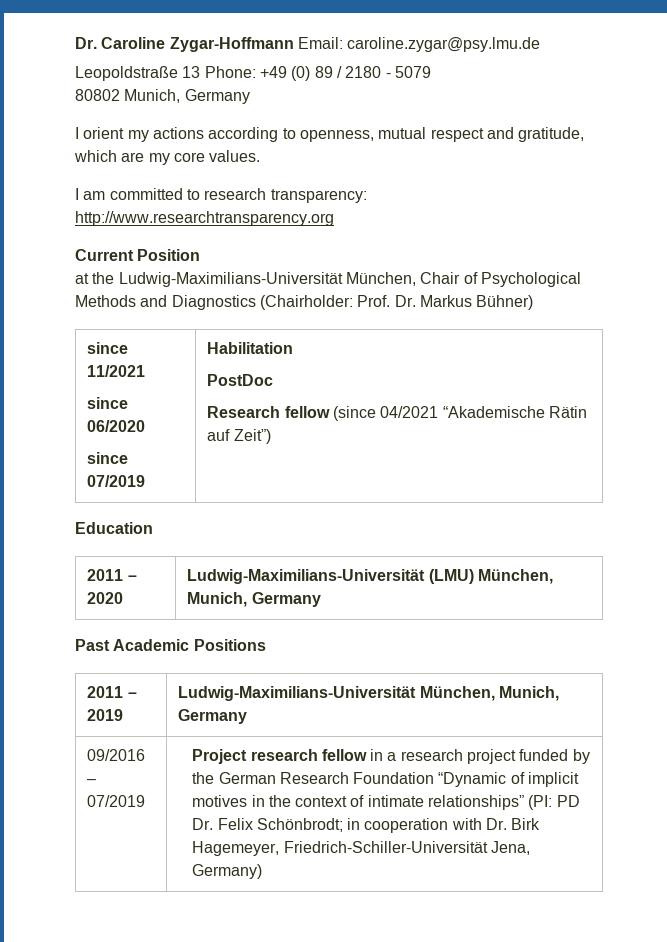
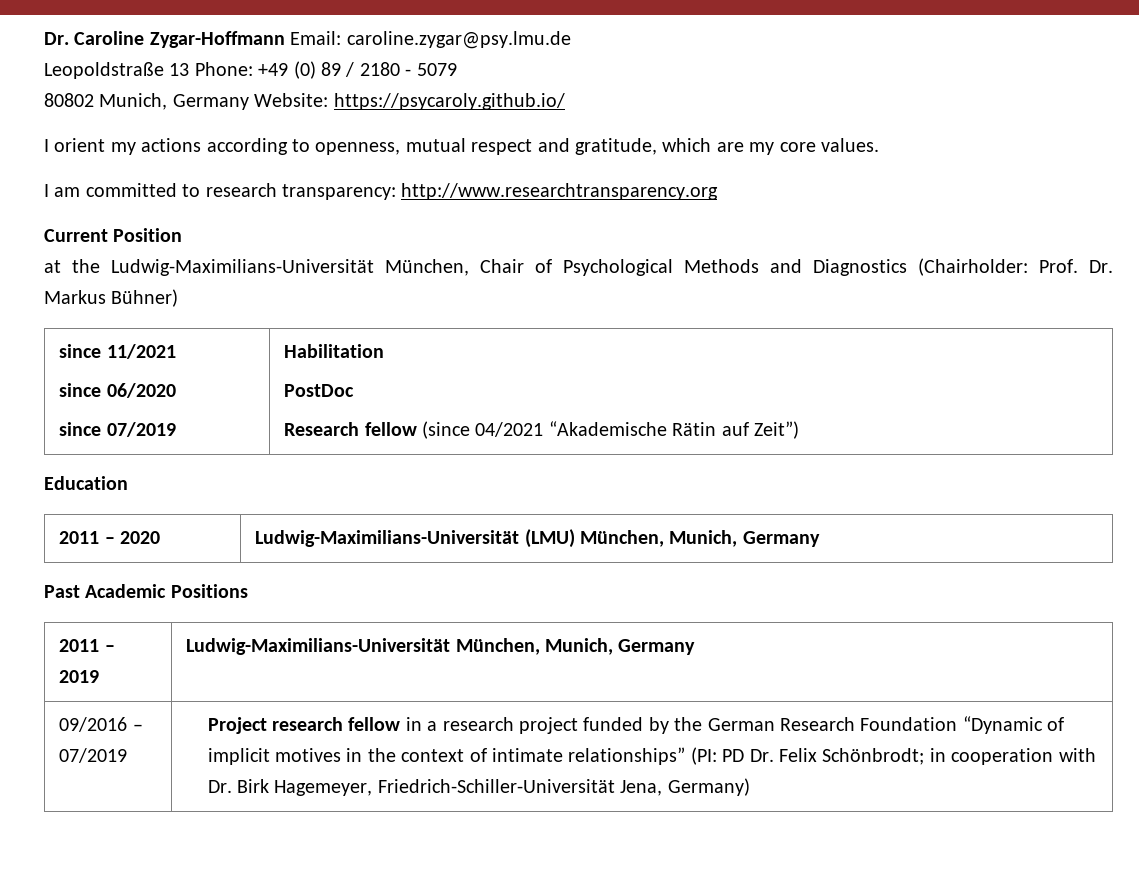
- 80802 Munich, Germany
+ 80802 Munich, Germany Website: https://psycaroly.github.io/

